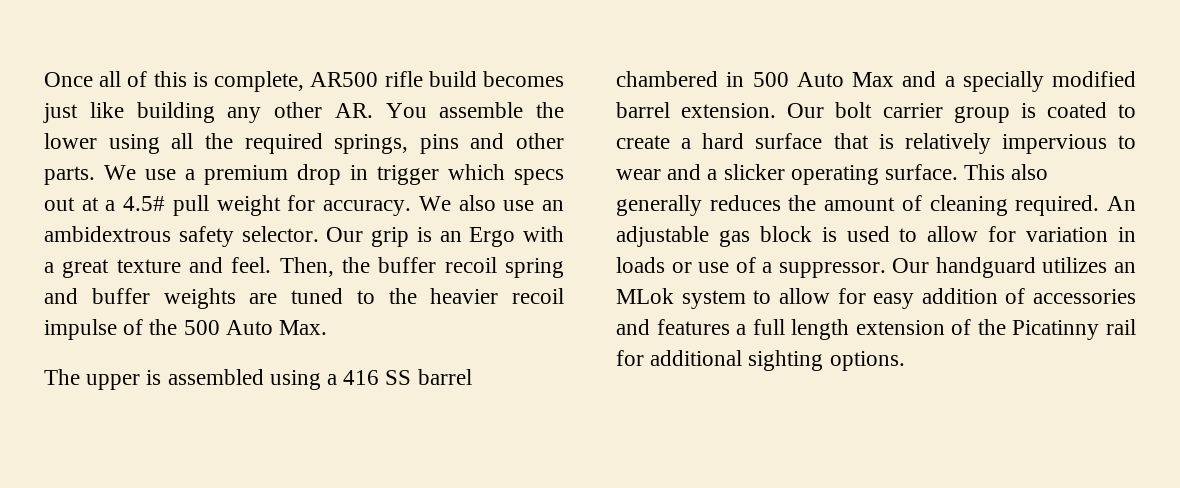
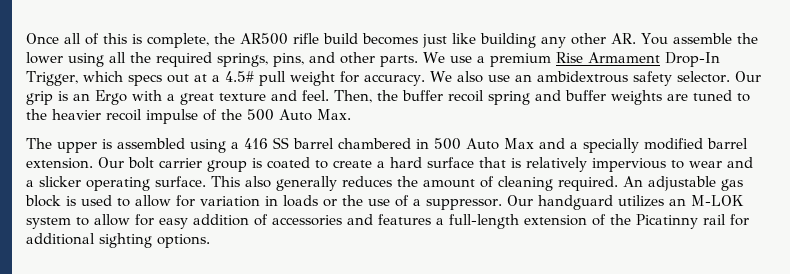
- Once all of this is complete, AR500 rifle build becomes just like building any other AR. You assemble the lower using all the required springs, pins and other parts.
+ Once all of this is complete, the AR500 rifle build becomes just like building any other AR. You assemble the lower using all the required springs, pins, and other parts.
- We use a premium drop in trigger which specs out at a 4.5# pull weight for accuracy.
+ We use a premium Rise Armament Drop-In Trigger, which specs out at a 4.5# pull weight for accuracy.
- An adjustable gas block is used to allow for variation in loads or use of a suppressor.
+ An adjustable gas block is used to allow for variation in loads or the use of a suppressor.
- Our handguard utilizes an MLok system to allow for easy addition of accessories and features a full length extension of the Picatinny rail for additional sighting options.
+ Our handguard utilizes an M-LOK system to allow for easy addition of accessories and features a full-length extension of the Picatinny rail for additional sighting options.

